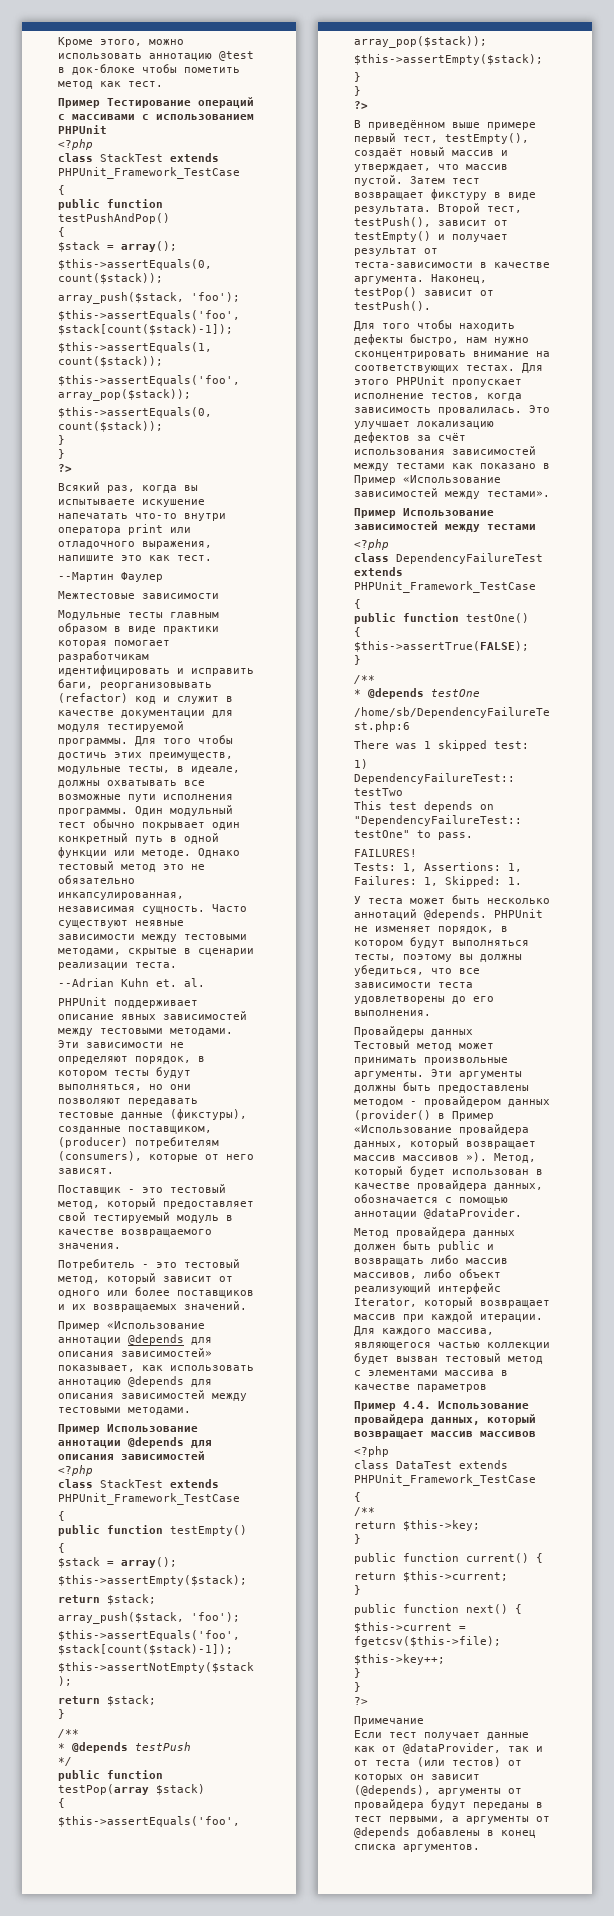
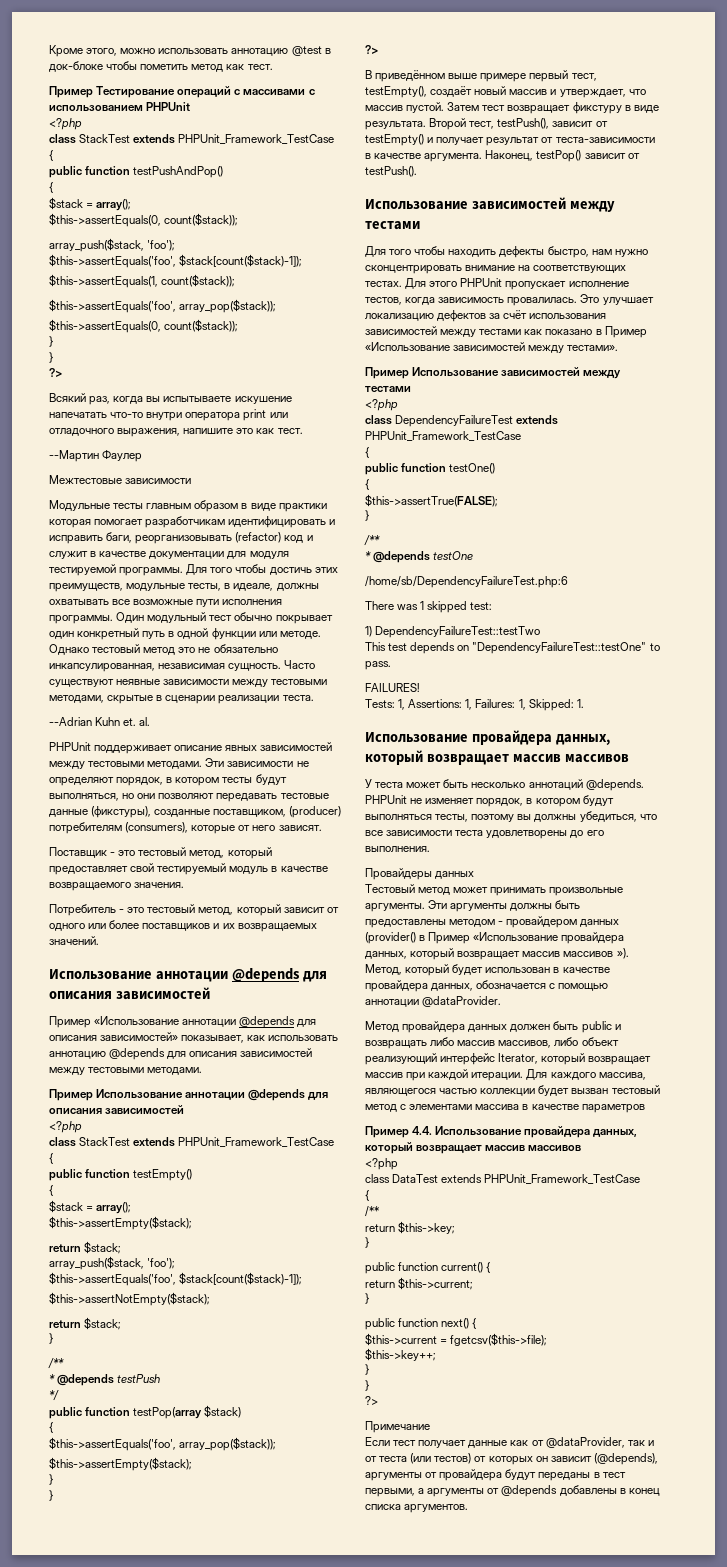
  Потребитель - это тестовый метод, который зависит от одного или более поставщиков и их возвращаемых значений.
+ Использование аннотации @depends для описания зависимостей
  Наконец, testPop() зависит от testPush().
+ Использование зависимостей между тестами
  Tests: 1, Assertions: 1, Failures: 1, Skipped: 1.
+ Использование провайдера данных, который возвращает массив массивов

